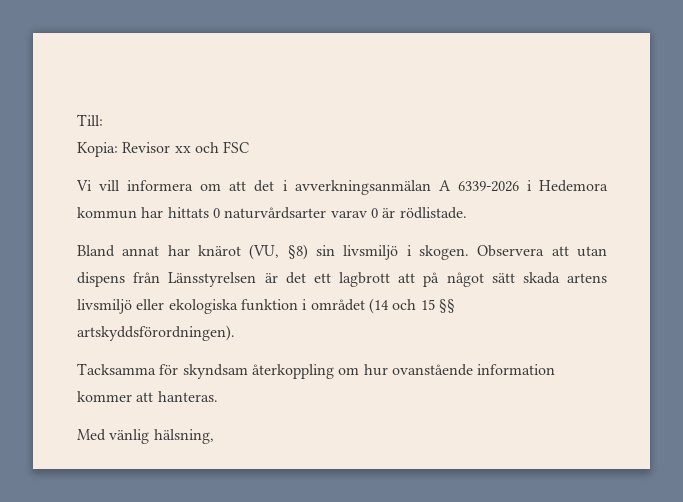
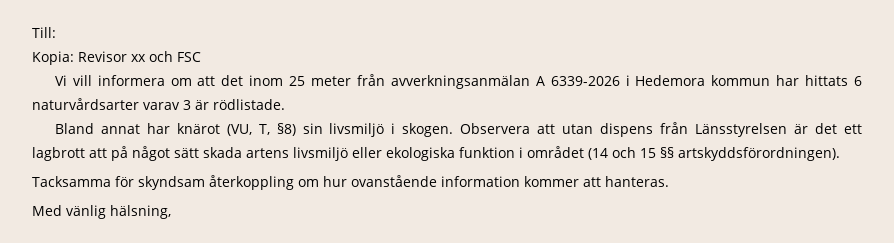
- Vi vill informera om att det i avverkningsanmälan A 6339-2026 i Hedemora kommun har hittats 0 naturvårdsarter varav 0 är rödlistade.
+ Vi vill informera om att det inom 25 meter från avverkningsanmälan A 6339-2026 i Hedemora kommun har hittats 6 naturvårdsarter varav 3 är rödlistade.
- Bland annat har knärot (VU, §8) sin livsmiljö i skogen.
+ Bland annat har knärot (VU, T, §8) sin livsmiljö i skogen.

